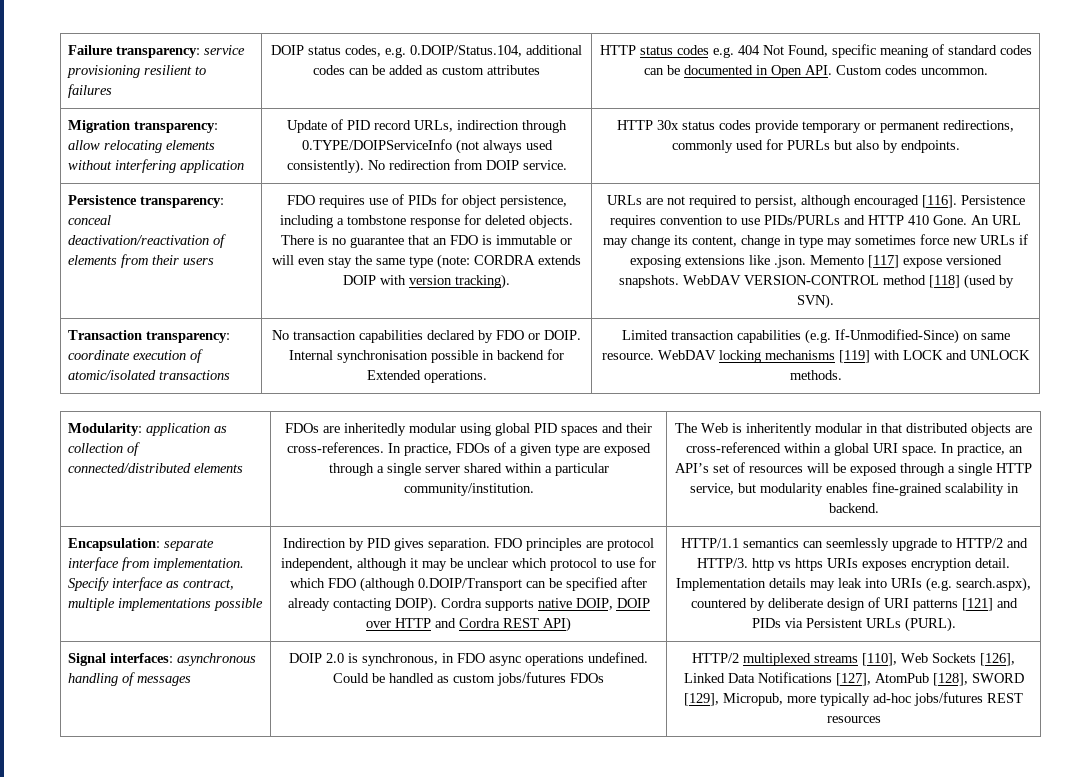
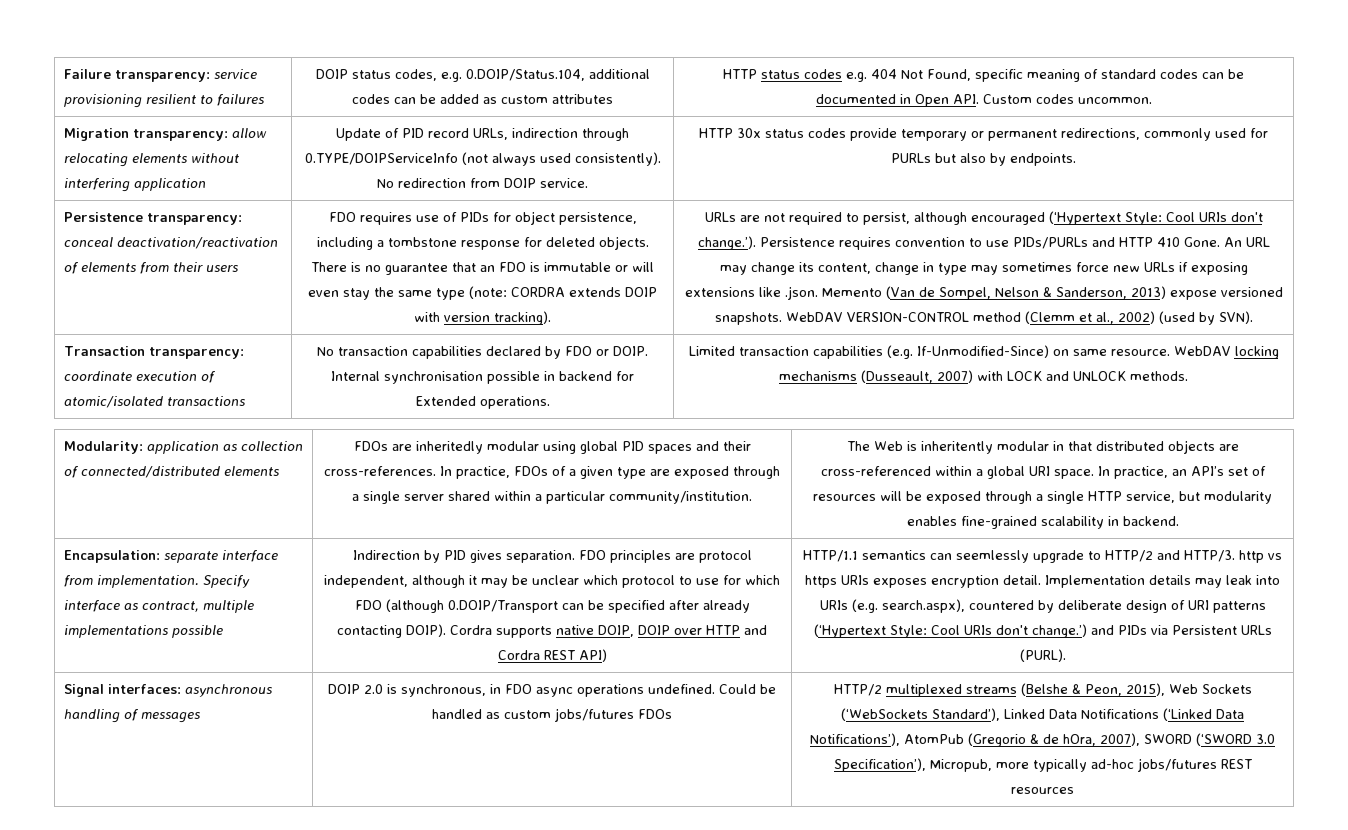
- URLs are not required to persist, although encouraged [116]. Persistence requires convention to use PIDs/PURLs and HTTP 410 Gone.
+ URLs are not required to persist, although encouraged (‘Hypertext Style: Cool URIs don't change.’). Persistence requires convention to use PIDs/PURLs and HTTP 410 Gone.
- An URL may change its content, change in type may sometimes force new URLs if exposing extensions like .json. Memento [117] expose versioned snapshots.
+ An URL may change its content, change in type may sometimes force new URLs if exposing extensions like .json. Memento (Van de Sompel, Nelson & Sanderson, 2013) expose versioned snapshots.
- WebDAV VERSION-CONTROL method [118] (used by SVN).
+ WebDAV VERSION-CONTROL method (Clemm et al., 2002) (used by SVN).
- WebDAV locking mechanisms [119] with LOCK and UNLOCK methods.
+ WebDAV locking mechanisms (Dusseault, 2007) with LOCK and UNLOCK methods.
- Implementation details may leak into URIs (e.g. search.aspx), countered by deliberate design of URI patterns [121] and PIDs via Persistent URLs (PURL).
+ Implementation details may leak into URIs (e.g. search.aspx), countered by deliberate design of URI patterns (‘Hypertext Style: Cool URIs don't change.’) and PIDs via Persistent URLs (PURL).
- HTTP/2 multiplexed streams [110], Web Sockets [126], Linked Data Notifications [127], AtomPub [128], SWORD [129], Micropub, more typically ad-hoc jobs/futures REST resources
+ HTTP/2 multiplexed streams (Belshe & Peon, 2015), Web Sockets (‘WebSockets Standard’), Linked Data Notifications (‘Linked Data Notifications’), AtomPub (Gregorio & de hOra, 2007), SWORD (‘SWORD 3.0 Specification’), Micropub, more typically ad-hoc jobs/futures REST resources

